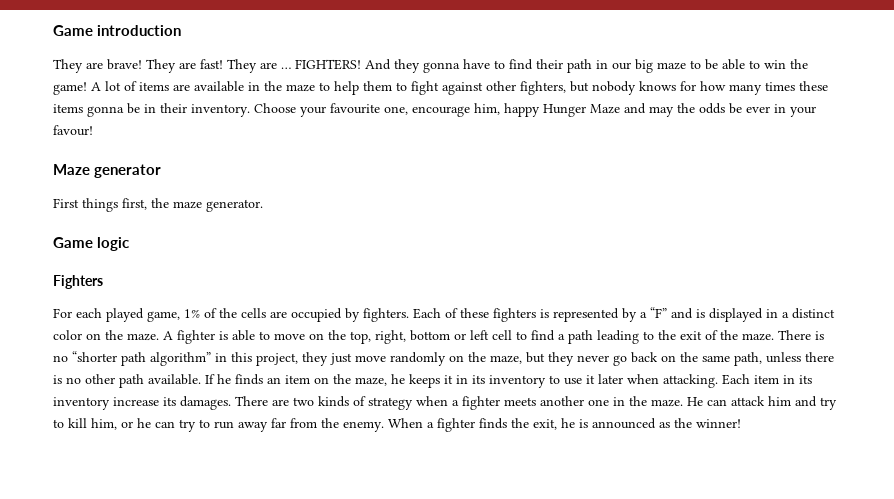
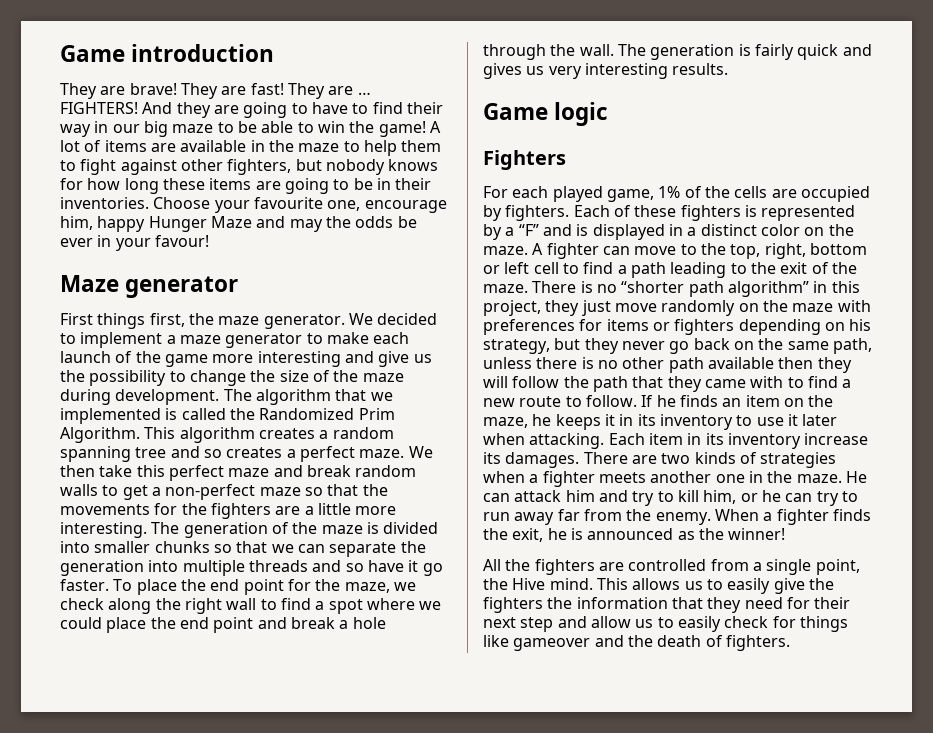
- And they gonna have to find their path in our big maze to be able to win the game!
+ And they are going to have to find their way in our big maze to be able to win the game!
- A lot of items are available in the maze to help them to fight against other fighters, but nobody knows for how many times these items gonna be in their inventory.
+ A lot of items are available in the maze to help them to fight against other fighters, but nobody knows for how long these items are going to be in their inventories.
+ We decided to implement a maze generator to make each launch of the game more interesting and give us the possibility to change the size of the maze during development. The algorithm that we implemented is called the Randomized Prim Algorithm. This algorithm creates a random spanning tree and so creates a perfect maze. We then take this perfect maze and break random walls to get a non-perfect maze so that the movements for the fighters are a little more interesting. The generation of the maze is divided into smaller chunks so that we can separate the generation into multiple threads and so have it go faster. To place the end point for the maze, we check along the right wall to find a spot where we could place the end point and break a hole through the wall. The generation is fairly quick and gives us very interesting results.
- A fighter is able to move on the top, right, bottom or left cell to find a path leading to the exit of the maze.
+ A fighter can move to the top, right, bottom or left cell to find a path leading to the exit of the maze.
- There is no “shorter path algorithm” in this project, they just move randomly on the maze, but they never go back on the same path, unless there is no other path available.
+ There is no “shorter path algorithm” in this project, they just move randomly on the maze with preferences for items or fighters depending on his strategy, but they never go back on the same path, unless there is no other path available then they will follow the path that they came with to find a new route to follow.
- There are two kinds of strategy when a fighter meets another one in the maze.
+ There are two kinds of strategies when a fighter meets another one in the maze.
+ All the fighters are controlled from a single point, the Hive mind. This allows us to easily give the fighters the information that they need for their next step and allow us to easily check for things like gameover and the death of fighters.

